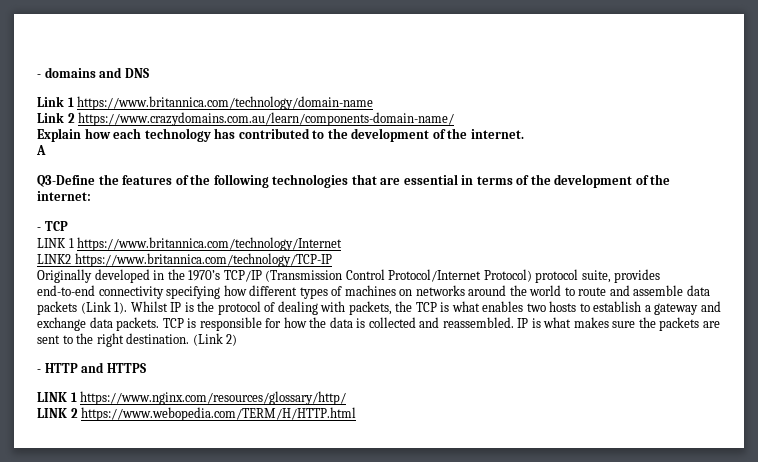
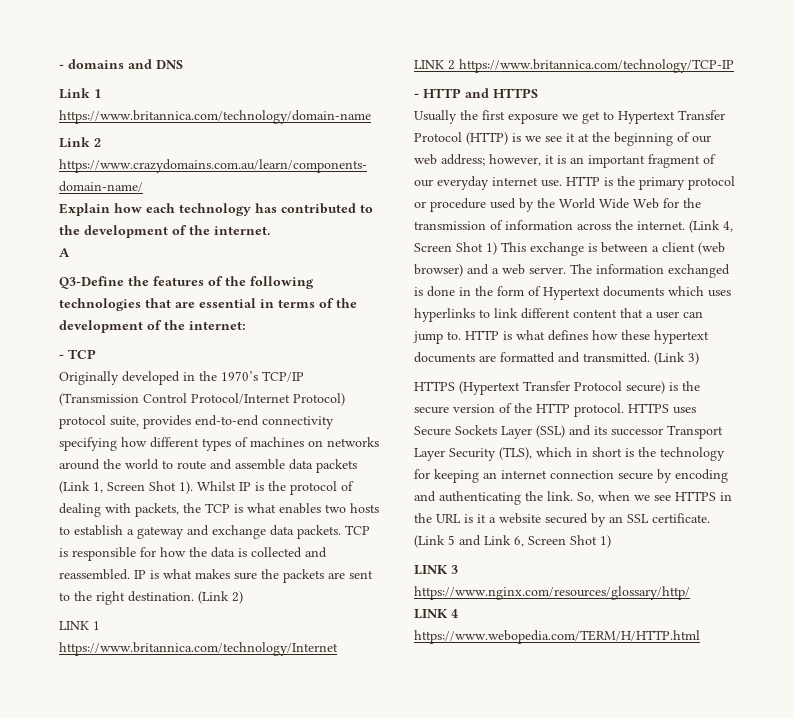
- LINK 1 https://www.britannica.com/technology/Internet
- LINK2 https://www.britannica.com/technology/TCP-IP
- Originally developed in the 1970’s TCP/IP (Transmission Control Protocol/Internet Protocol) protocol suite, provides end-to-end connectivity specifying how different types of machines on networks around the world to route and assemble data packets (Link 1).
+ Originally developed in the 1970’s TCP/IP (Transmission Control Protocol/Internet Protocol) protocol suite, provides end-to-end connectivity specifying how different types of machines on networks around the world to route and assemble data packets (Link 1, Screen Shot 1).
+ LINK 1 https://www.britannica.com/technology/Internet
+ LINK 2 https://www.britannica.com/technology/TCP-IP
  - HTTP and HTTPS
- LINK 1 https://www.nginx.com/resources/glossary/http/
+ Usually the first exposure we get to Hypertext Transfer Protocol (HTTP) is we see it at the beginning of our web address; however, it is an important fragment of our everyday internet use. HTTP is the primary protocol or procedure used by the World Wide Web for the transmission of information across the internet. (Link 4, Screen Shot 1) This exchange is between a client (web browser) and a web server. The information exchanged is done in the form of Hypertext documents which uses hyperlinks to link different content that a user can jump to. HTTP is what defines how these hypertext documents are formatted and transmitted. (Link 3)
+ HTTPS (Hypertext Transfer Protocol secure) is the secure version of the HTTP protocol. HTTPS uses Secure Sockets Layer (SSL) and its successor Transport Layer Security (TLS), which in short is the technology for keeping an internet connection secure by encoding and authenticating the link. So, when we see HTTPS in the URL is it a website secured by an SSL certificate. (Link 5 and Link 6, Screen Shot 1)
+ LINK 3 https://www.nginx.com/resources/glossary/http/
- LINK 2 https://www.webopedia.com/TERM/H/HTTP.html
+ LINK 4 https://www.webopedia.com/TERM/H/HTTP.html

